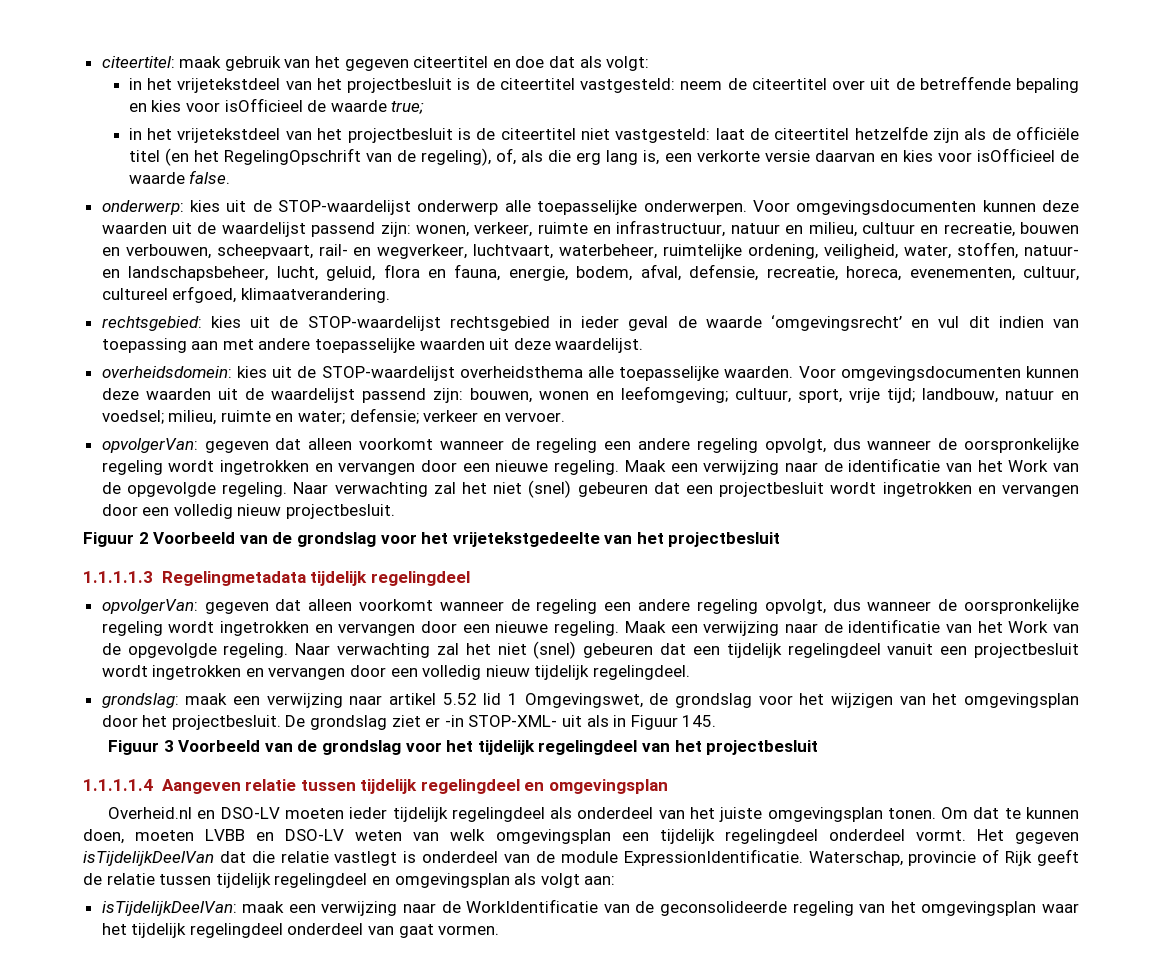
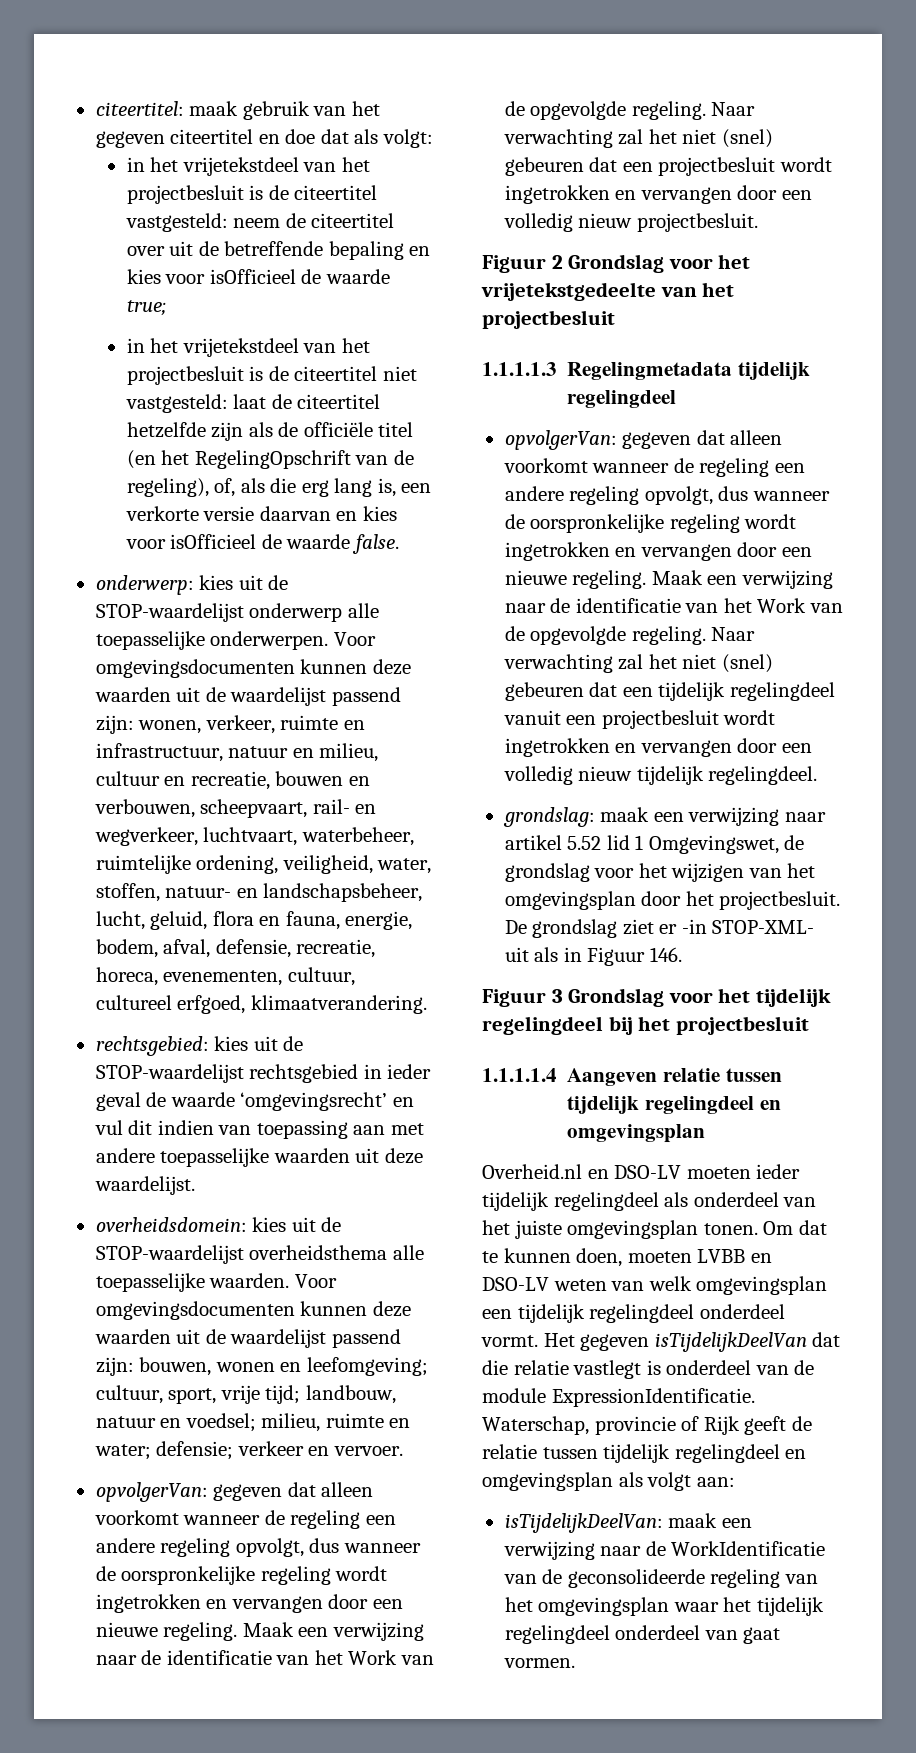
- Figuur 2 Voorbeeld van de grondslag voor het vrijetekstgedeelte van het projectbesluit
+ Figuur 2 Grondslag voor het vrijetekstgedeelte van het projectbesluit
- De grondslag ziet er -in STOP-XML- uit als in Figuur 145.
+ De grondslag ziet er -in STOP-XML- uit als in Figuur 146.
- Figuur 3 Voorbeeld van de grondslag voor het tijdelijk regelingdeel van het projectbesluit
+ Figuur 3 Grondslag voor het tijdelijk regelingdeel bij het projectbesluit

